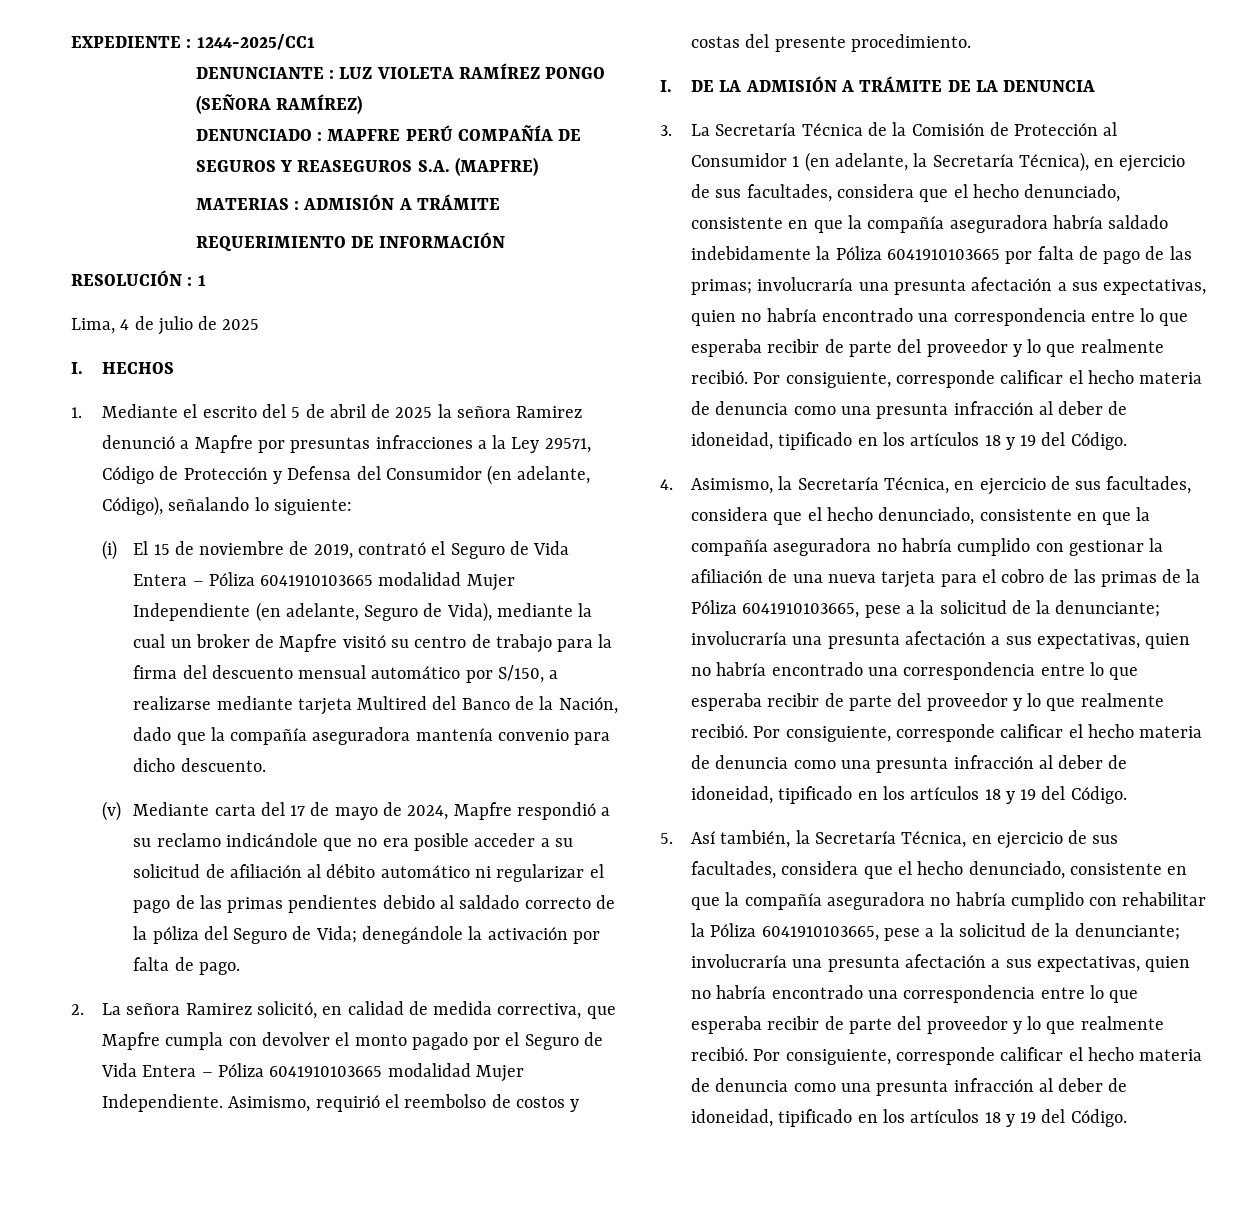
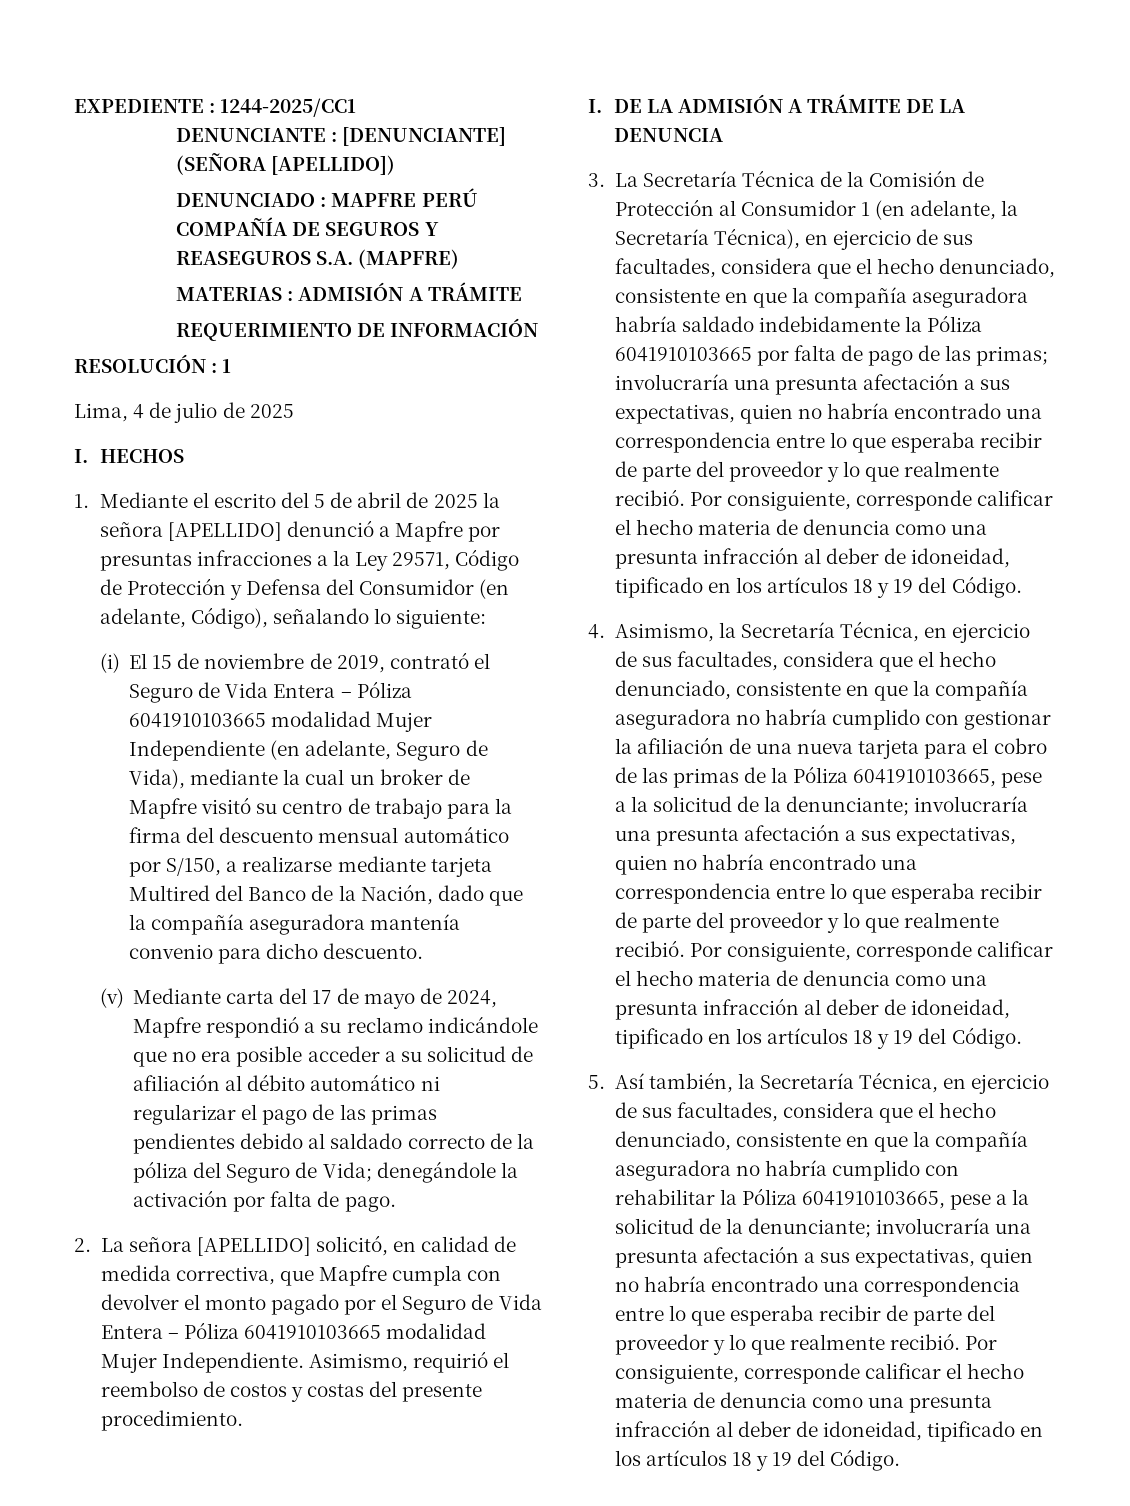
- DENUNCIANTE : LUZ VIOLETA RAMÍREZ PONGO (SEÑORA RAMÍREZ)
+ DENUNCIANTE : [DENUNCIANTE] (SEÑORA [APELLIDO])
- 1. Mediante el escrito del 5 de abril de 2025 la señora Ramirez denunció a Mapfre por presuntas infracciones a la Ley 29571, Código de Protección y Defensa del Consumidor (en adelante, Código), señalando lo siguiente:
+ 1. Mediante el escrito del 5 de abril de 2025 la señora [APELLIDO] denunció a Mapfre por presuntas infracciones a la Ley 29571, Código de Protección y Defensa del Consumidor (en adelante, Código), señalando lo siguiente:
- 2. La señora Ramirez solicitó, en calidad de medida correctiva, que Mapfre cumpla con devolver el monto pagado por el Seguro de Vida Entera – Póliza 6041910103665 modalidad Mujer Independiente.
+ 2. La señora [APELLIDO] solicitó, en calidad de medida correctiva, que Mapfre cumpla con devolver el monto pagado por el Seguro de Vida Entera – Póliza 6041910103665 modalidad Mujer Independiente.

